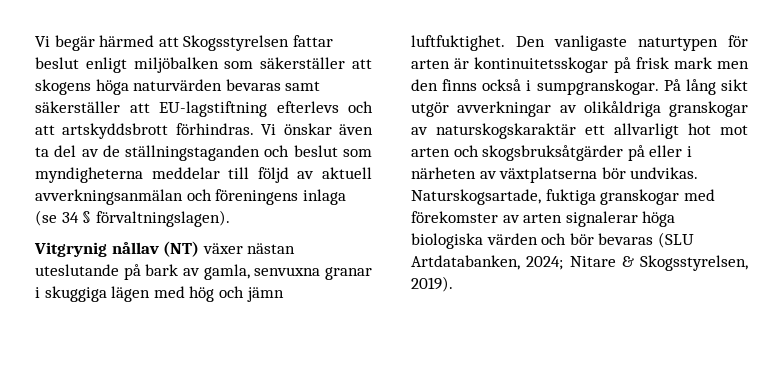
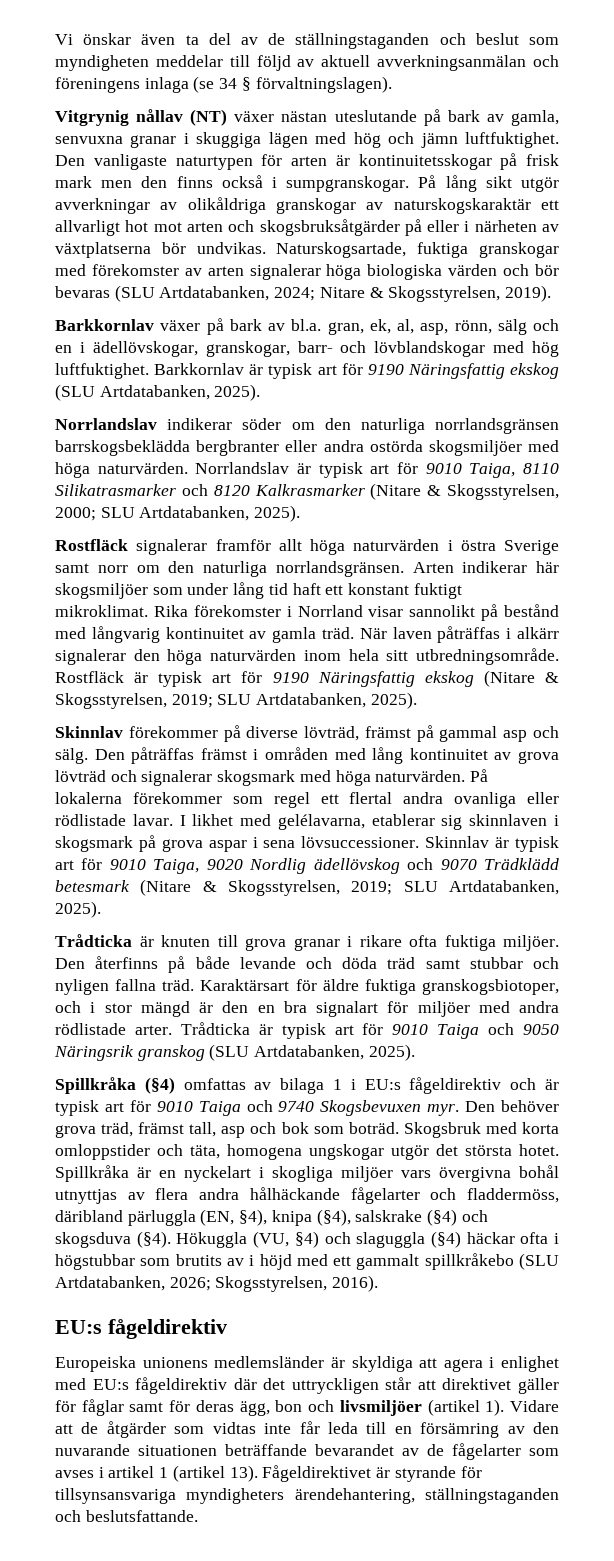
- Vi begär härmed att Skogsstyrelsen fattar beslut enligt miljöbalken som säkerställer att skogens höga naturvärden bevaras samt säkerställer att EU-lagstiftning efterlevs och att artskyddsbrott förhindras. Vi önskar även ta del av de ställningstaganden och beslut som myndigheterna meddelar till följd av aktuell avverkningsanmälan och föreningens inlaga (se 34 § förvaltningslagen).
+ Vi önskar även ta del av de ställningstaganden och beslut som myndigheten meddelar till följd av aktuell avverkningsanmälan och föreningens inlaga (se 34 § förvaltningslagen).
+ Barkkornlav växer på bark av bl.a. gran, ek, al, asp, rönn, sälg och en i ädellövskogar, granskogar, barr- och lövblandskogar med hög luftfuktighet. Barkkornlav är typisk art för 9190 Näringsfattig ekskog (SLU Artdatabanken, 2025).
+ Norrlandslav indikerar söder om den naturliga norrlandsgränsen barrskogsbeklädda bergbranter eller andra ostörda skogsmiljöer med höga naturvärden. Norrlandslav är typisk art för 9010 Taiga, 8110 Silikatrasmarker och 8120 Kalkrasmarker (Nitare & Skogsstyrelsen, 2000; SLU Artdatabanken, 2025).
+ Rostfläck signalerar framför allt höga naturvärden i östra Sverige samt norr om den naturliga norrlandsgränsen. Arten indikerar här skogsmiljöer som under lång tid haft ett konstant fuktigt mikroklimat. Rika förekomster i Norrland visar sannolikt på bestånd med långvarig kontinuitet av gamla träd. När laven påträffas i alkärr signalerar den höga naturvärden inom hela sitt utbredningsområde. Rostfläck är typisk art för 9190 Näringsfattig ekskog (Nitare & Skogsstyrelsen, 2019; SLU Artdatabanken, 2025).
+ Skinnlav förekommer på diverse lövträd, främst på gammal asp och sälg. Den påträffas främst i områden med lång kontinuitet av grova lövträd och signalerar skogsmark med höga naturvärden. På lokalerna förekommer som regel ett flertal andra ovanliga eller rödlistade lavar. I likhet med gelélavarna, etablerar sig skinnlaven i skogsmark på grova aspar i sena lövsuccessioner. Skinnlav är typisk art för 9010 Taiga, 9020 Nordlig ädellövskog och 9070 Trädklädd betesmark (Nitare & Skogsstyrelsen, 2019; SLU Artdatabanken, 2025).
+ Trådticka är knuten till grova granar i rikare ofta fuktiga miljöer. Den återfinns på både levande och döda träd samt stubbar och nyligen fallna träd. Karaktärsart för äldre fuktiga granskogsbiotoper, och i stor mängd är den en bra signalart för miljöer med andra rödlistade arter. Trådticka är typisk art för 9010 Taiga och 9050 Näringsrik granskog (SLU Artdatabanken, 2025).
+ Spillkråka (§4) omfattas av bilaga 1 i EU:s fågeldirektiv och är typisk art för 9010 Taiga och 9740 Skogsbevuxen myr. Den behöver grova träd, främst tall, asp och bok som boträd. Skogsbruk med korta omloppstider och täta, homogena ungskogar utgör det största hotet. Spillkråka är en nyckelart i skogliga miljöer vars övergivna bohål utnyttjas av flera andra hålhäckande fågelarter och fladdermöss, däribland pärluggla (EN, §4), knipa (§4), salskrake (§4) och skogsduva (§4). Hökuggla (VU, §4) och slaguggla (§4) häckar ofta i högstubbar som brutits av i höjd med ett gammalt spillkråkebo (SLU Artdatabanken, 2026; Skogsstyrelsen, 2016).
+ EU:s fågeldirektiv
+ Europeiska unionens medlemsländer är skyldiga att agera i enlighet med EU:s fågeldirektiv där det uttryckligen står att direktivet gäller för fåglar samt för deras ägg, bon och livsmiljöer (artikel 1). Vidare att de åtgärder som vidtas inte får leda till en försämring av den nuvarande situationen beträffande bevarandet av de fågelarter som avses i artikel 1 (artikel 13). Fågeldirektivet är styrande för tillsynsansvariga myndigheters ärendehantering, ställningstaganden och beslutsfattande.

